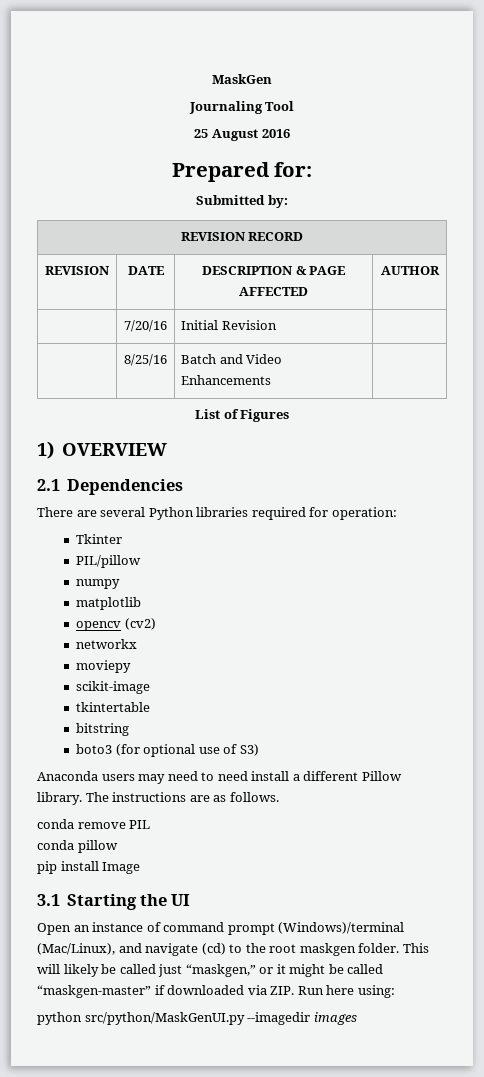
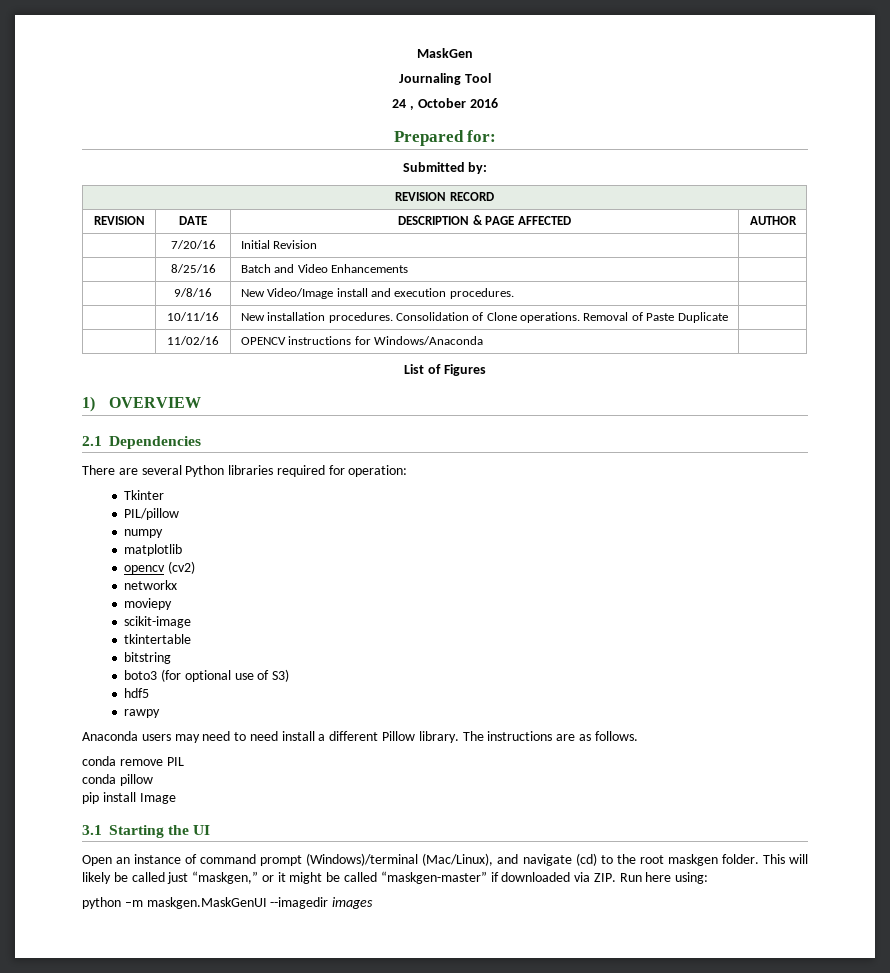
- 25 August 2016
+ 24 , October 2016
+ | 9/8/16 | New Video/Image install and execution procedures. |
+ | 10/11/16 | New installation procedures. Consolidation of Clone operations. Removal of Paste Duplicate |
+ | 11/02/16 | OPENCV instructions for Windows/Anaconda |
+ hdf5
+ rawpy
- python src/python/MaskGenUI.py --imagedir images
+ python –m maskgen.MaskGenUI --imagedir images

